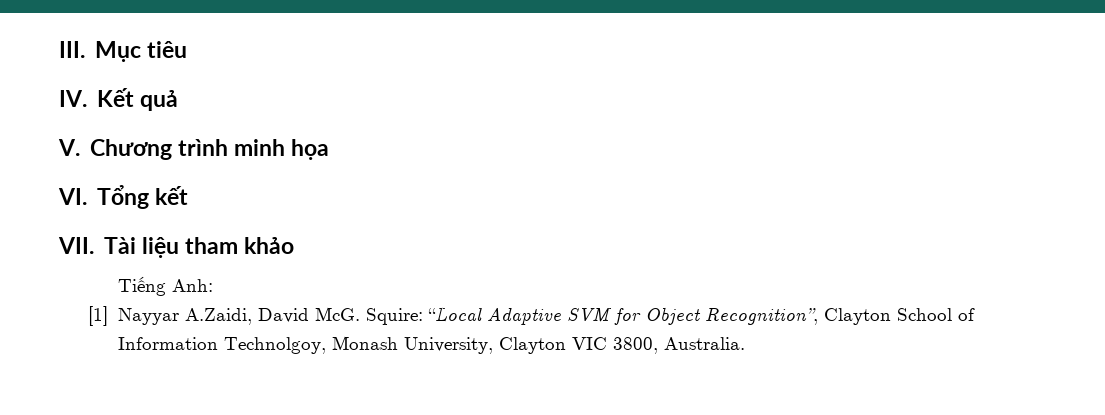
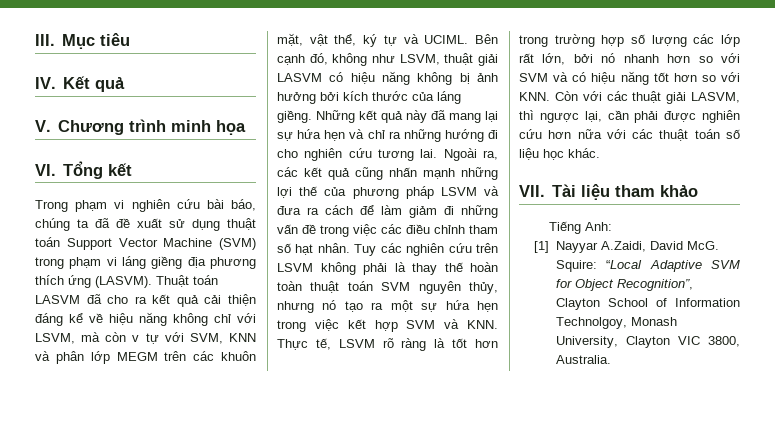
+ Trong phạm vi nghiên cứu bài báo, chúng ta đã đề xuất sử dụng thuật toán Support Vector Machine (SVM) trong phạm vi láng giềng địa phương thích ứng (LASVM). Thuật toán LASVM đã cho ra kết quả cải thiện đáng kể về hiệu năng không chỉ với LSVM, mà còn v tự với SVM, KNN và phân lớp MEGM trên các khuôn mặt, vật thể, ký tự và UCIML. Bên cạnh đó, không như LSVM, thuật giải LASVM có hiệu năng không bị ảnh hưởng bởi kích thước của láng giềng. Những kết quả này đã mang lại sự hứa hẹn và chỉ ra những hướng đi cho nghiên cứu tương lai. Ngoài ra, các kết quả cũng nhấn mạnh những lợi thế của phương pháp LSVM và đưa ra cách để làm giảm đi những vấn đề trong việc các điều chỉnh tham số hạt nhân. Tuy các nghiên cứu trên LSVM không phải là thay thế hoàn toàn thuật toán SVM nguyên thủy, nhưng nó tạo ra một sự hứa hẹn trong việc kết hợp SVM và KNN. Thực tế, LSVM rõ ràng là tốt hơn trong trường hợp số lượng các lớp rất lớn, bởi nó nhanh hơn so với SVM và có hiệu năng tốt hơn so với KNN. Còn với các thuật giải LASVM, thì ngược lại, cần phải được nghiên cứu hơn nữa với các thuật toán số liệu học khác.

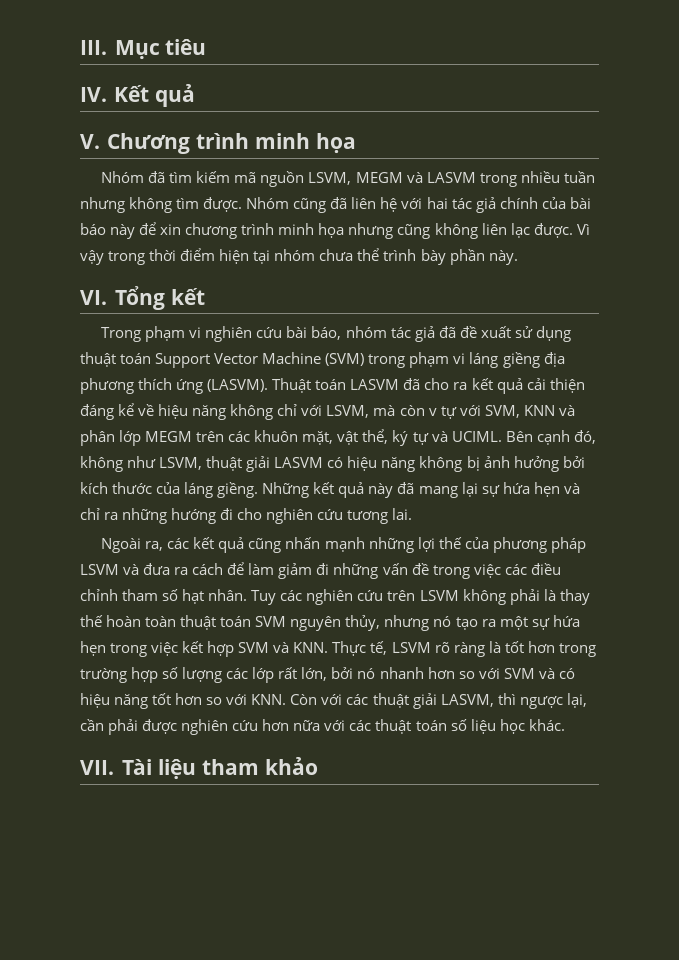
+ Nhóm đã tìm kiếm mã nguồn LSVM, MEGM và LASVM trong nhiều tuần nhưng không tìm được. Nhóm cũng đã liên hệ với hai tác giả chính của bài báo này để xin chương trình minh họa nhưng cũng không liên lạc được. Vì vậy trong thời điểm hiện tại nhóm chưa thể trình bày phần này.
- Trong phạm vi nghiên cứu bài báo, chúng ta đã đề xuất sử dụng thuật toán Support Vector Machine (SVM) trong phạm vi láng giềng địa phương thích ứng (LASVM).
+ Trong phạm vi nghiên cứu bài báo, nhóm tác giả đã đề xuất sử dụng thuật toán Support Vector Machine (SVM) trong phạm vi láng giềng địa phương thích ứng (LASVM).
- Những kết quả này đã mang lại sự hứa hẹn và chỉ ra những hướng đi cho nghiên cứu tương lai. Ngoài ra, các kết quả cũng nhấn mạnh những lợi thế của phương pháp LSVM và đưa ra cách để làm giảm đi những vấn đề trong việc các điều chỉnh tham số hạt nhân.
+ Những kết quả này đã mang lại sự hứa hẹn và chỉ ra những hướng đi cho nghiên cứu tương lai.
+ Ngoài ra, các kết quả cũng nhấn mạnh những lợi thế của phương pháp LSVM và đưa ra cách để làm giảm đi những vấn đề trong việc các điều chỉnh tham số hạt nhân.
- Tiếng Anh:
- [1] Nayyar A.Zaidi, David McG. Squire: “Local Adaptive SVM for Object Recognition”, Clayton School of Information Technolgoy, Monash University, Clayton VIC 3800, Australia.

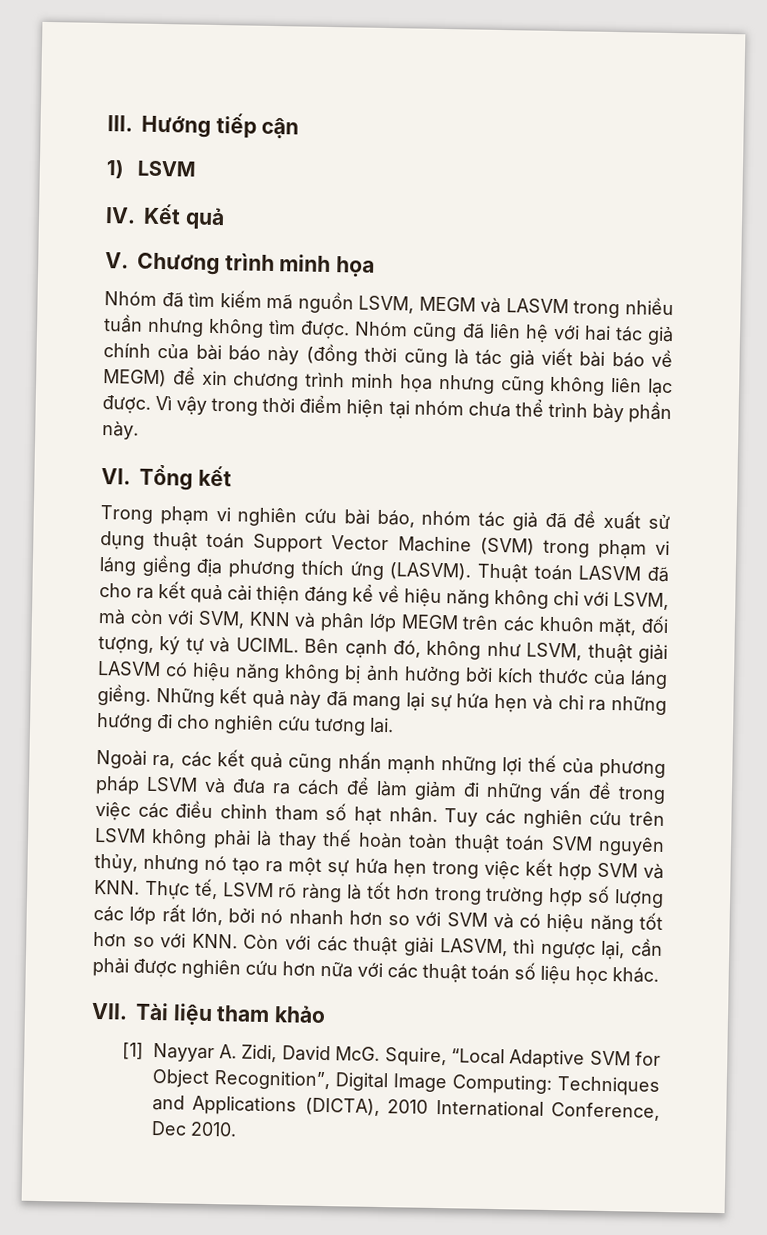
- III. Mục tiêu
+ III. Hướng tiếp cận
+ 1) LSVM
- Nhóm cũng đã liên hệ với hai tác giả chính của bài báo này để xin chương trình minh họa nhưng cũng không liên lạc được.
+ Nhóm cũng đã liên hệ với hai tác giả chính của bài báo này (đồng thời cũng là tác giả viết bài báo về MEGM) để xin chương trình minh họa nhưng cũng không liên lạc được.
- Thuật toán LASVM đã cho ra kết quả cải thiện đáng kể về hiệu năng không chỉ với LSVM, mà còn v tự với SVM, KNN và phân lớp MEGM trên các khuôn mặt, vật thể, ký tự và UCIML.
+ Thuật toán LASVM đã cho ra kết quả cải thiện đáng kể về hiệu năng không chỉ với LSVM, mà còn với SVM, KNN và phân lớp MEGM trên các khuôn mặt, đối tượng, ký tự và UCIML.
+ [1] Nayyar A. Zidi, David McG. Squire, “Local Adaptive SVM for Object Recognition”, Digital Image Computing: Techniques and Applications (DICTA), 2010 International Conference, Dec 2010.

